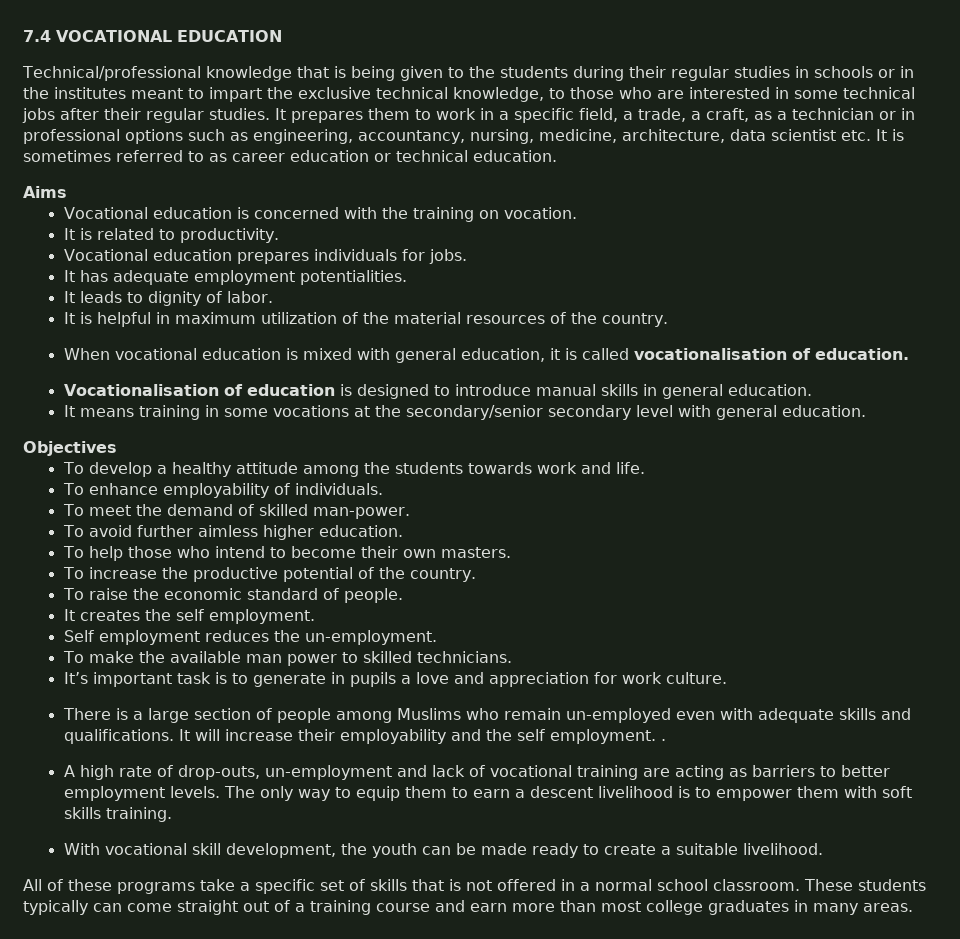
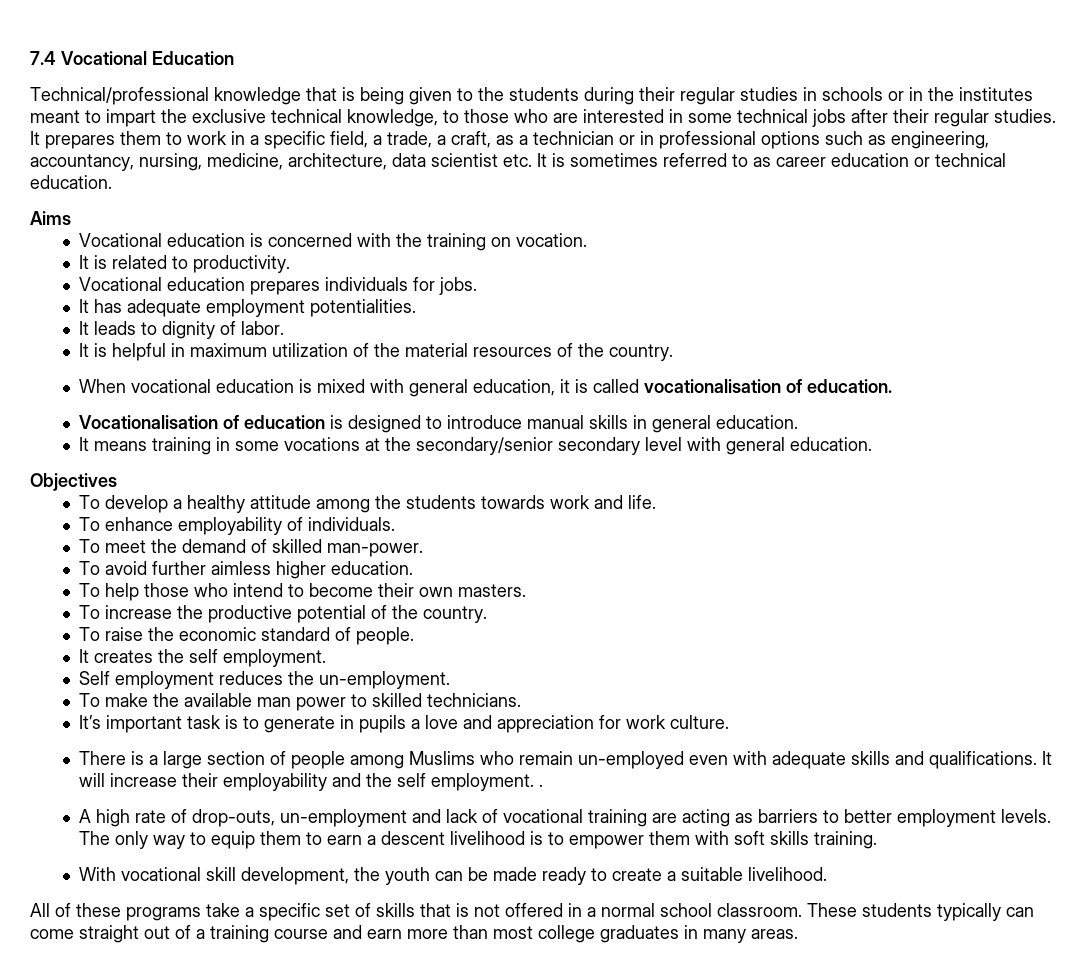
- 7.4 VOCATIONAL EDUCATION
+ 7.4 Vocational Education

